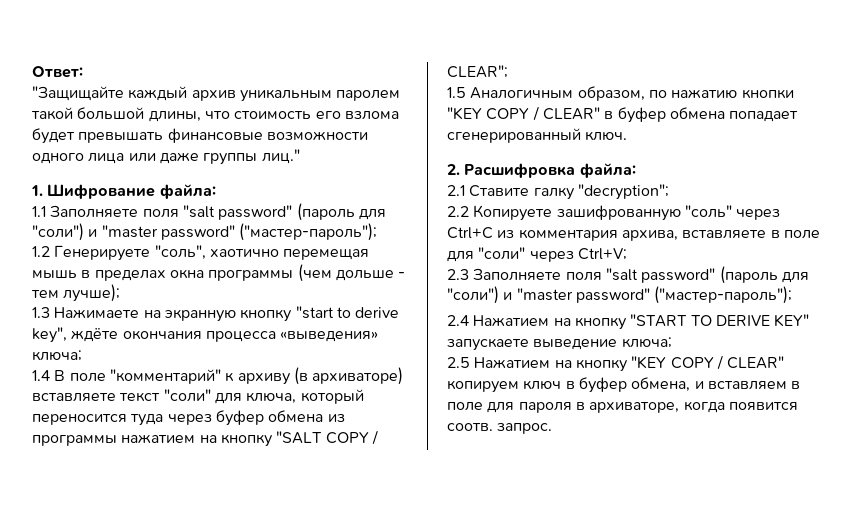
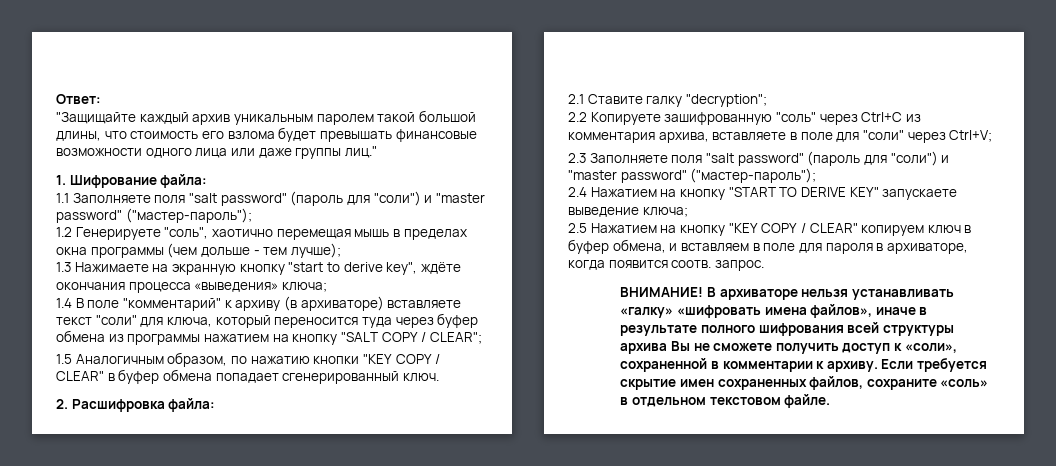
+ ВНИМАНИЕ! В архиваторе нельзя устанавливать «галку» «шифровать имена файлов», иначе в результате полного шифрования всей структуры архива Вы не сможете получить доступ к «соли», сохраненной в комментарии к архиву. Если требуется скрытие имен сохраненных файлов, сохраните «соль» в отдельном текстовом файле.

